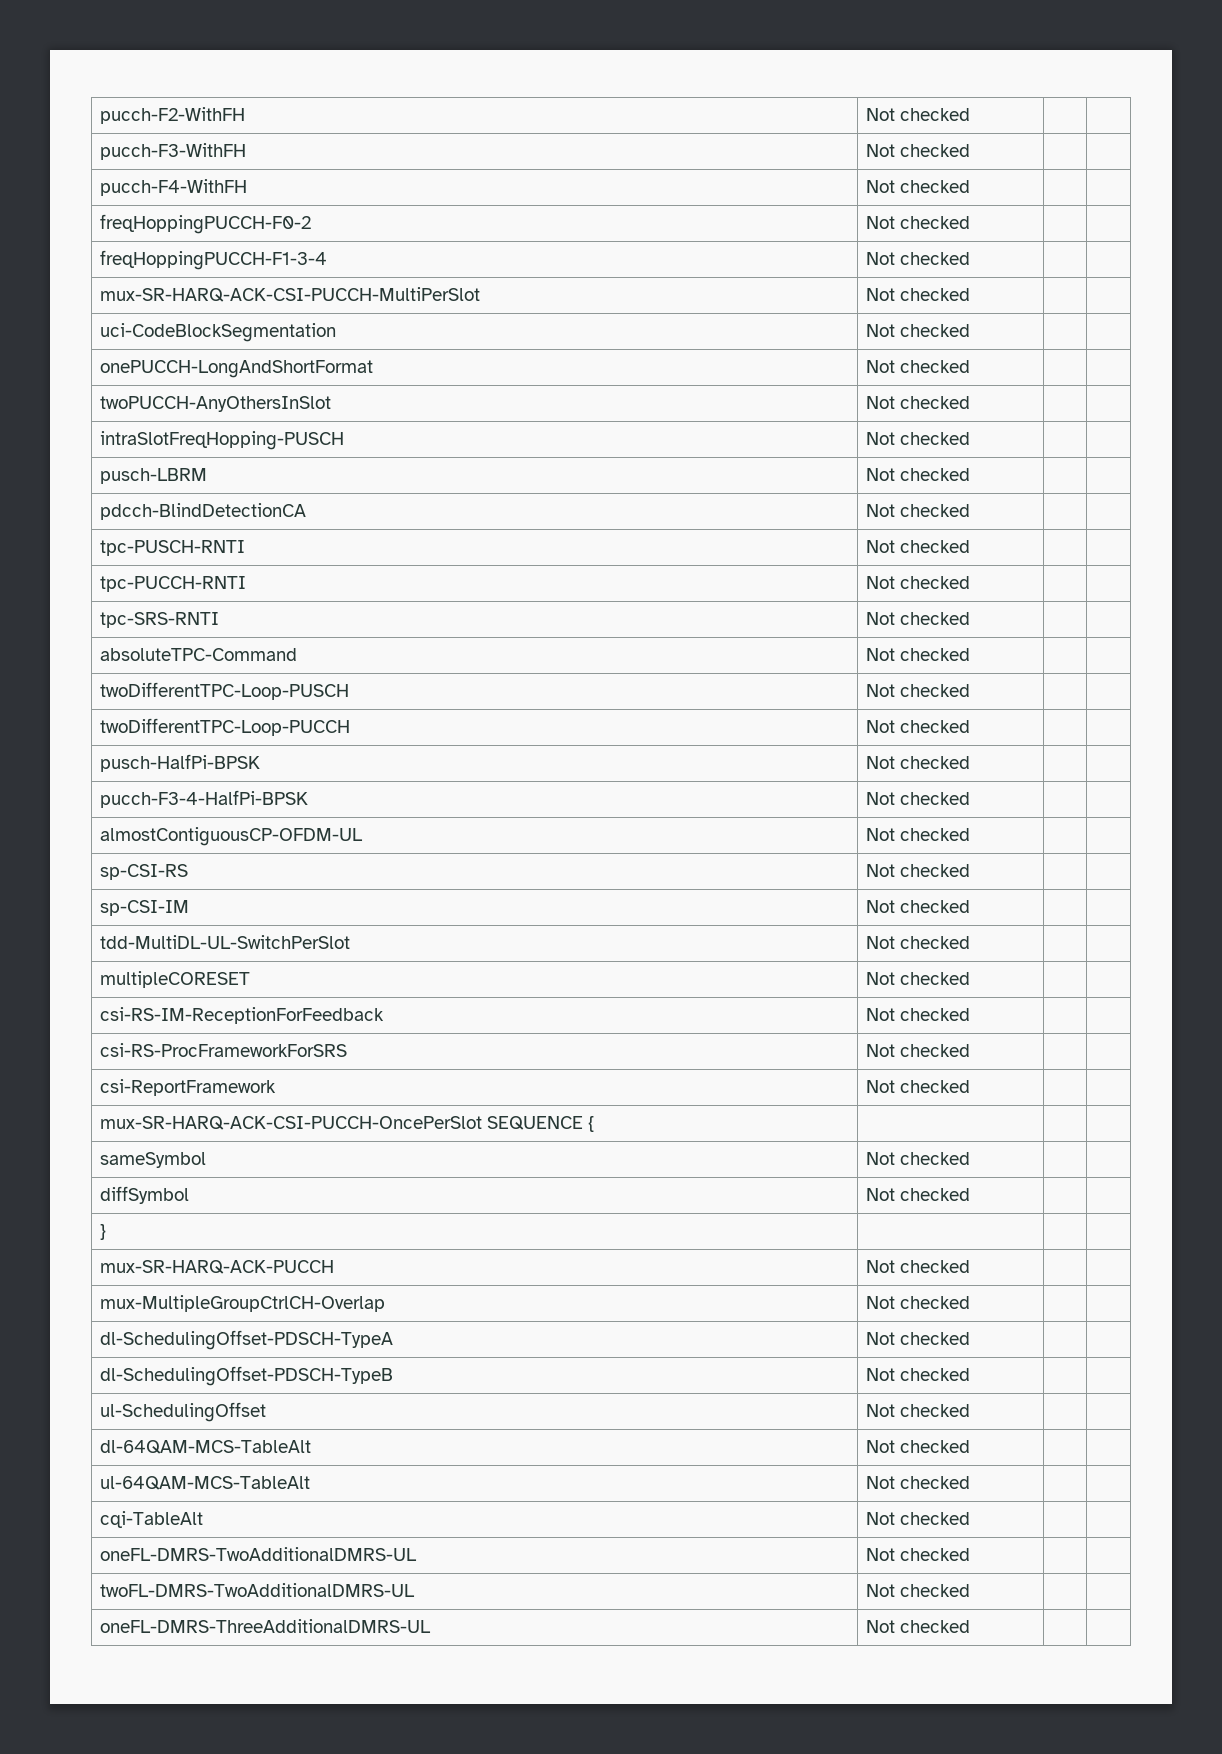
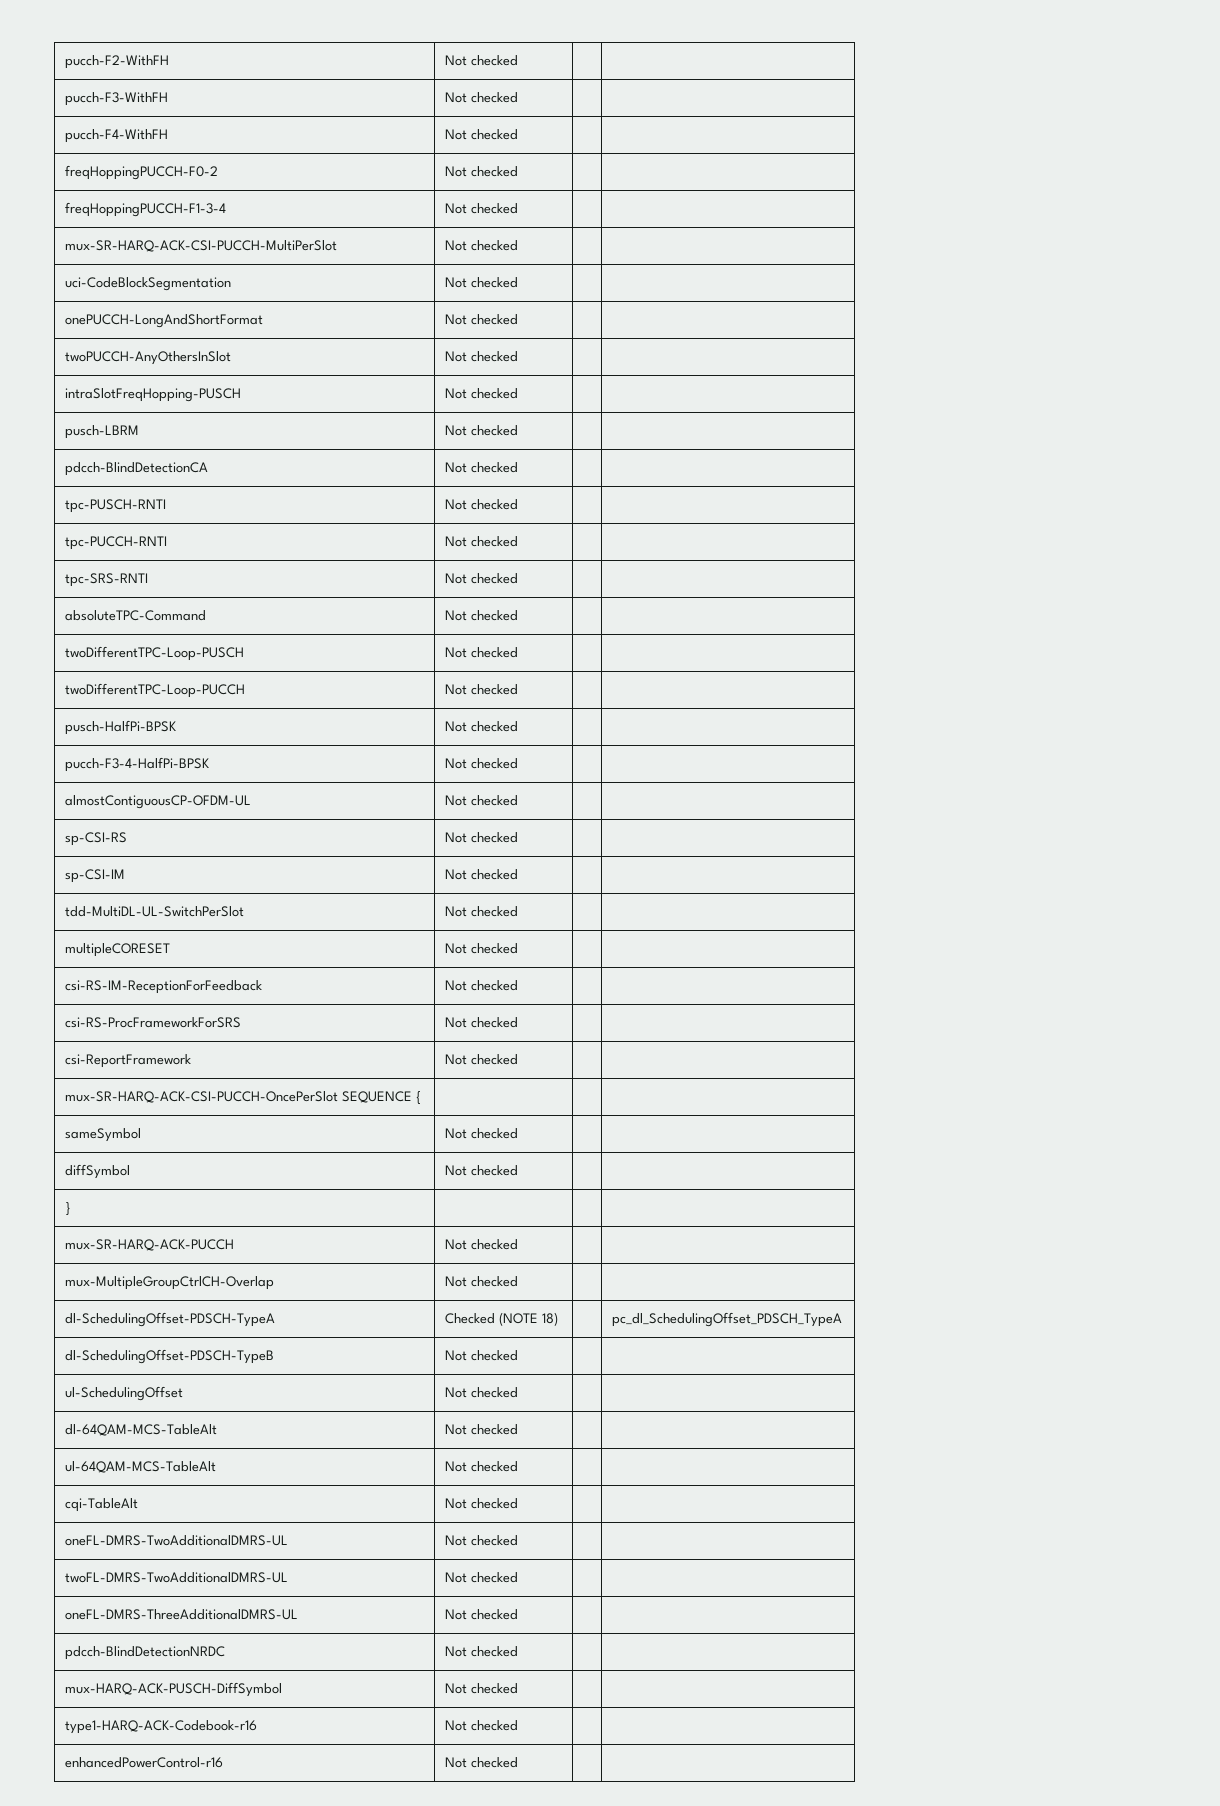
- dl-SchedulingOffset-PDSCH-TypeA | Not checked | |
+ dl-SchedulingOffset-PDSCH-TypeA | Checked (NOTE 18) | | pc_dl_SchedulingOffset_PDSCH_TypeA
+ pdcch-BlindDetectionNRDC | Not checked | |
+ mux-HARQ-ACK-PUSCH-DiffSymbol | Not checked | |
+ type1-HARQ-ACK-Codebook-r16 | Not checked | |
+ enhancedPowerControl-r16 | Not checked | |

